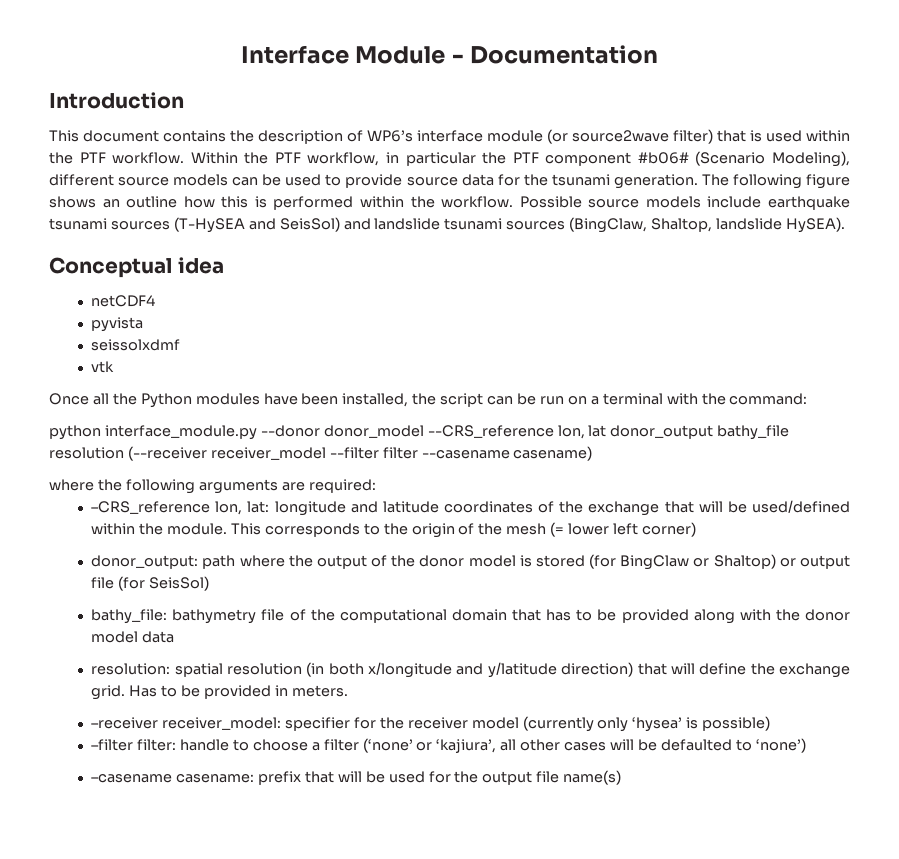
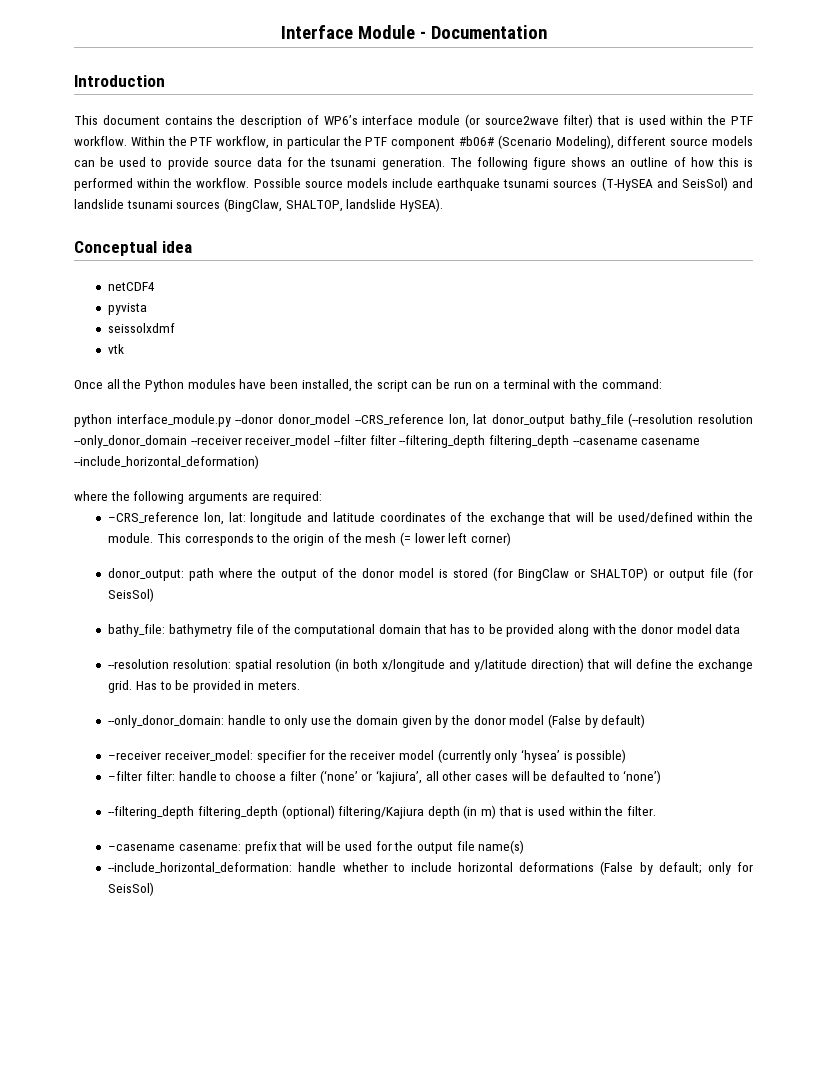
- The following figure shows an outline how this is performed within the workflow.
+ The following figure shows an outline of how this is performed within the workflow.
- Possible source models include earthquake tsunami sources (T-HySEA and SeisSol) and landslide tsunami sources (BingClaw, Shaltop, landslide HySEA).
+ Possible source models include earthquake tsunami sources (T-HySEA and SeisSol) and landslide tsunami sources (BingClaw, SHALTOP, landslide HySEA).
- python interface_module.py --donor donor_model --CRS_reference lon, lat donor_output bathy_file resolution (--receiver receiver_model --filter filter --casename casename)
+ python interface_module.py --donor donor_model --CRS_reference lon, lat donor_output bathy_file (--resolution resolution --only_donor_domain --receiver receiver_model --filter filter --filtering_depth filtering_depth --casename casename --include_horizontal_deformation)
- donor_output: path where the output of the donor model is stored (for BingClaw or Shaltop) or output file (for SeisSol)
+ donor_output: path where the output of the donor model is stored (for BingClaw or SHALTOP) or output file (for SeisSol)
- resolution: spatial resolution (in both x/longitude and y/latitude direction) that will define the exchange grid.
+ --resolution resolution: spatial resolution (in both x/longitude and y/latitude direction) that will define the exchange grid.
+ --only_donor_domain: handle to only use the domain given by the donor model (False by default)
+ --filtering_depth filtering_depth (optional) filtering/Kajiura depth (in m) that is used within the filter.
+ --include_horizontal_deformation: handle whether to include horizontal deformations (False by default; only for SeisSol)

